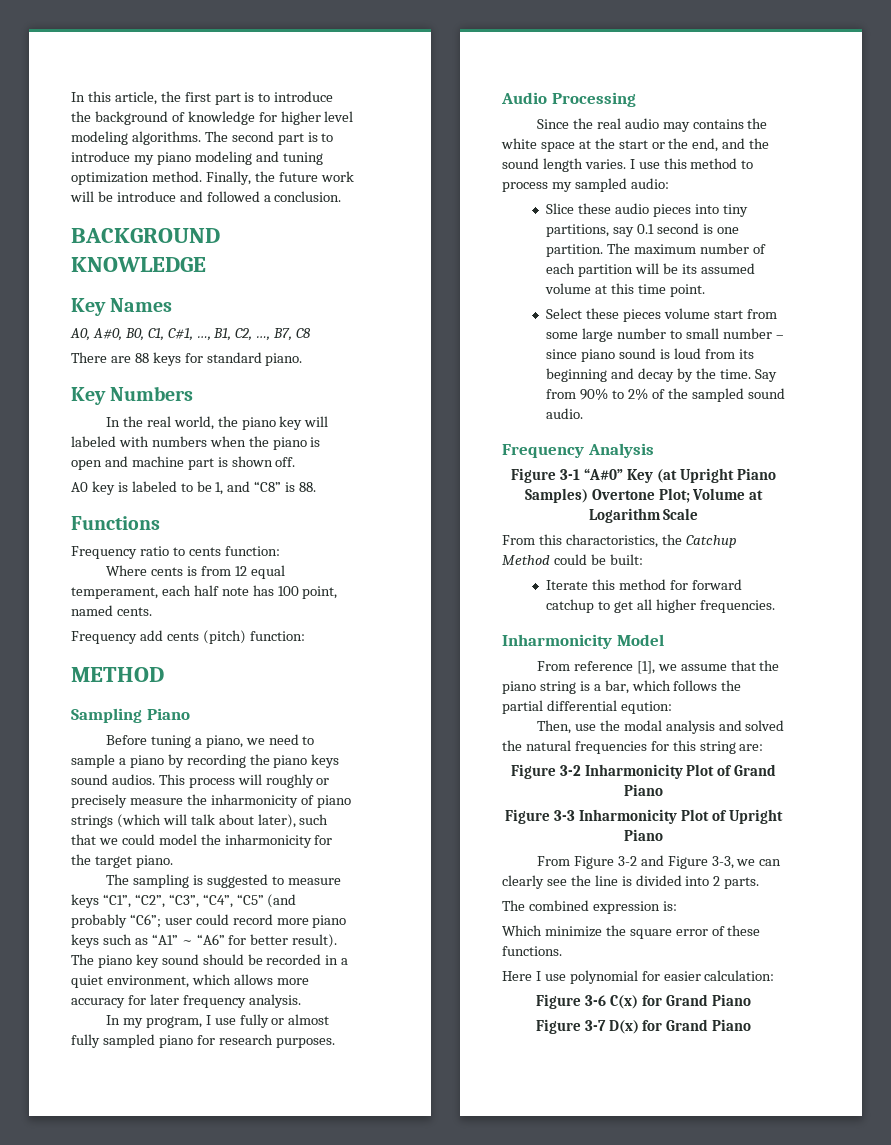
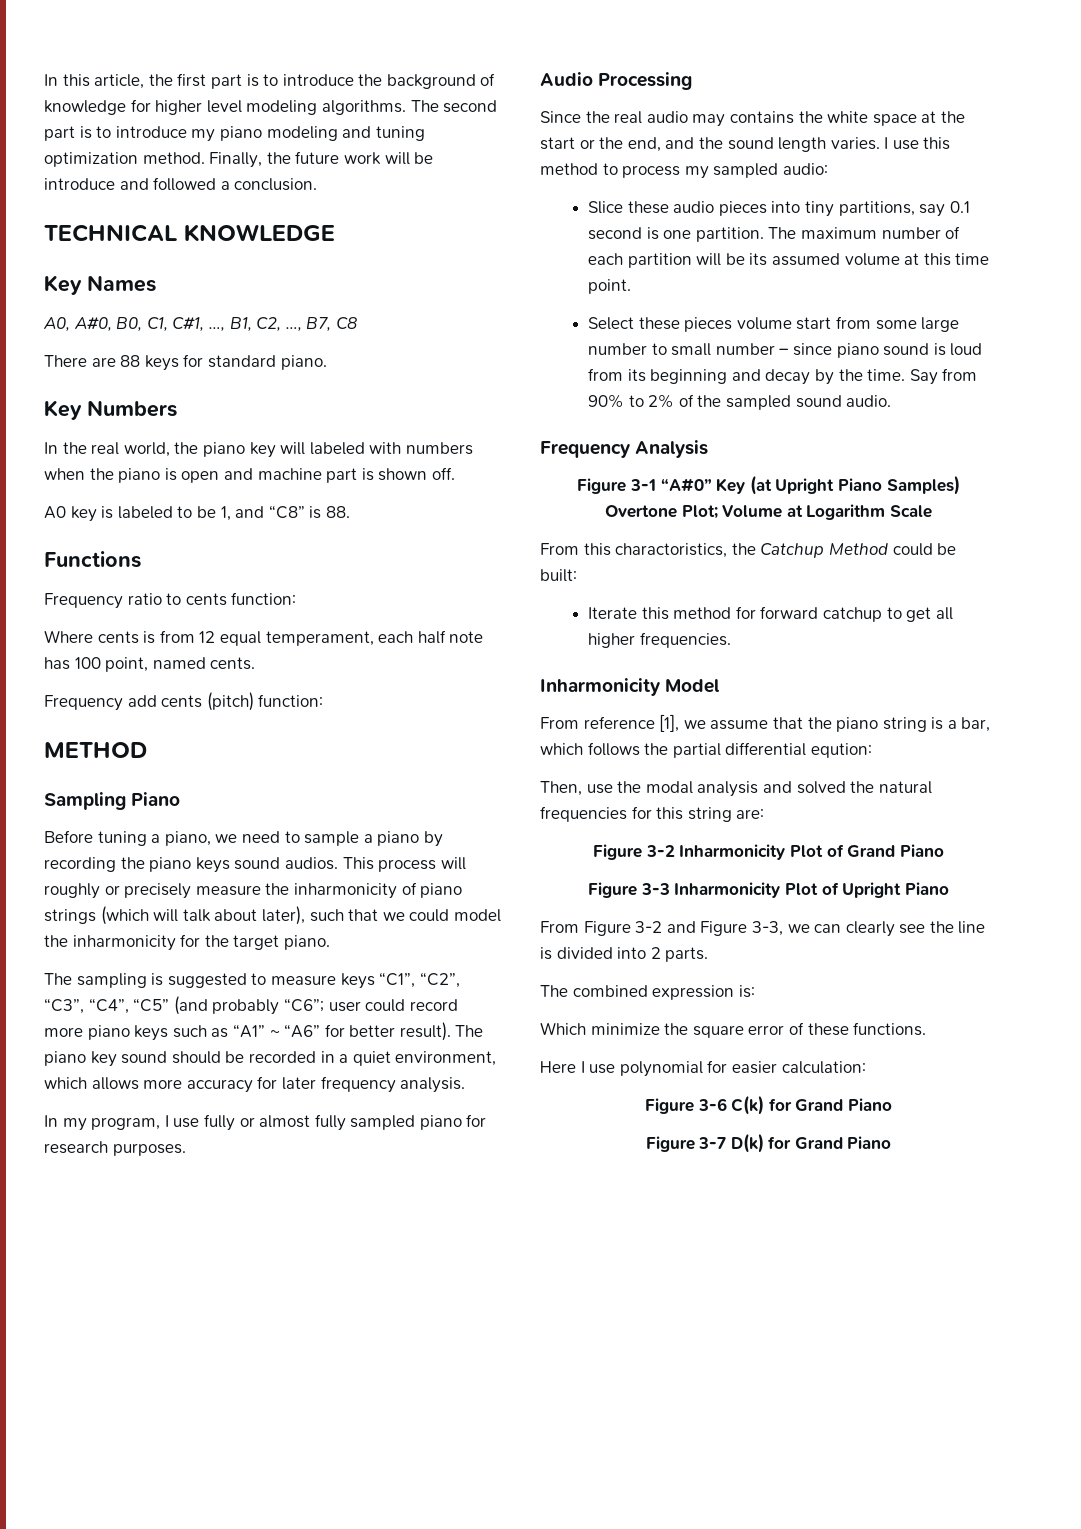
- BACKGROUND KNOWLEDGE
+ TECHNICAL KNOWLEDGE
- Figure 3-6 C(x) for Grand Piano
+ Figure 3-6 C(k) for Grand Piano
- Figure 3-7 D(x) for Grand Piano
+ Figure 3-7 D(k) for Grand Piano

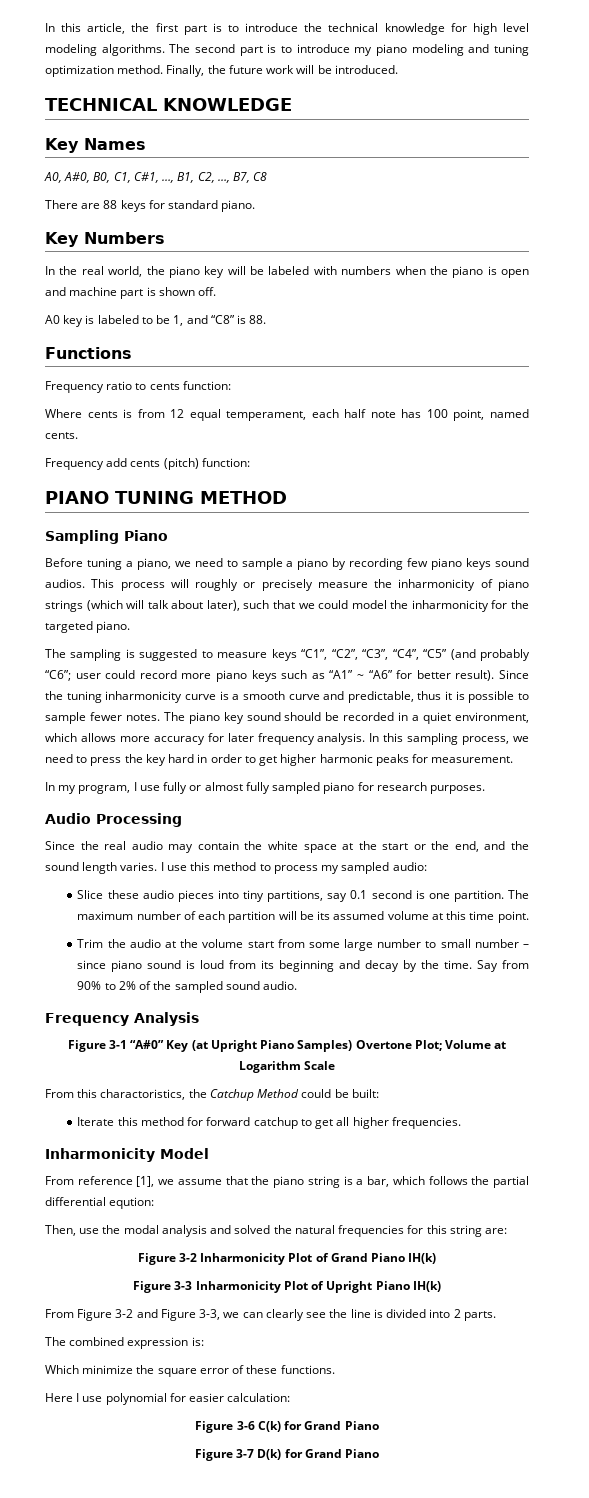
- In this article, the first part is to introduce the background of knowledge for higher level modeling algorithms.
+ In this article, the first part is to introduce the technical knowledge for high level modeling algorithms.
- Finally, the future work will be introduce and followed a conclusion.
+ Finally, the future work will be introduced.
- In the real world, the piano key will labeled with numbers when the piano is open and machine part is shown off.
+ In the real world, the piano key will be labeled with numbers when the piano is open and machine part is shown off.
- METHOD
+ PIANO TUNING METHOD
- Before tuning a piano, we need to sample a piano by recording the piano keys sound audios.
+ Before tuning a piano, we need to sample a piano by recording few piano keys sound audios.
- This process will roughly or precisely measure the inharmonicity of piano strings (which will talk about later), such that we could model the inharmonicity for the target piano.
+ This process will roughly or precisely measure the inharmonicity of piano strings (which will talk about later), such that we could model the inharmonicity for the targeted piano.
+ Since the tuning inharmonicity curve is a smooth curve and predictable, thus it is possible to sample fewer notes.
+ In this sampling process, we need to press the key hard in order to get higher harmonic peaks for measurement.
- Since the real audio may contains the white space at the start or the end, and the sound length varies.
+ Since the real audio may contain the white space at the start or the end, and the sound length varies.
- Select these pieces volume start from some large number to small number – since piano sound is loud from its beginning and decay by the time.
+ Trim the audio at the volume start from some large number to small number – since piano sound is loud from its beginning and decay by the time.
- Figure 3-2 Inharmonicity Plot of Grand Piano
+ Figure 3-2 Inharmonicity Plot of Grand Piano IH(k)
- Figure 3-3 Inharmonicity Plot of Upright Piano
+ Figure 3-3 Inharmonicity Plot of Upright Piano IH(k)

